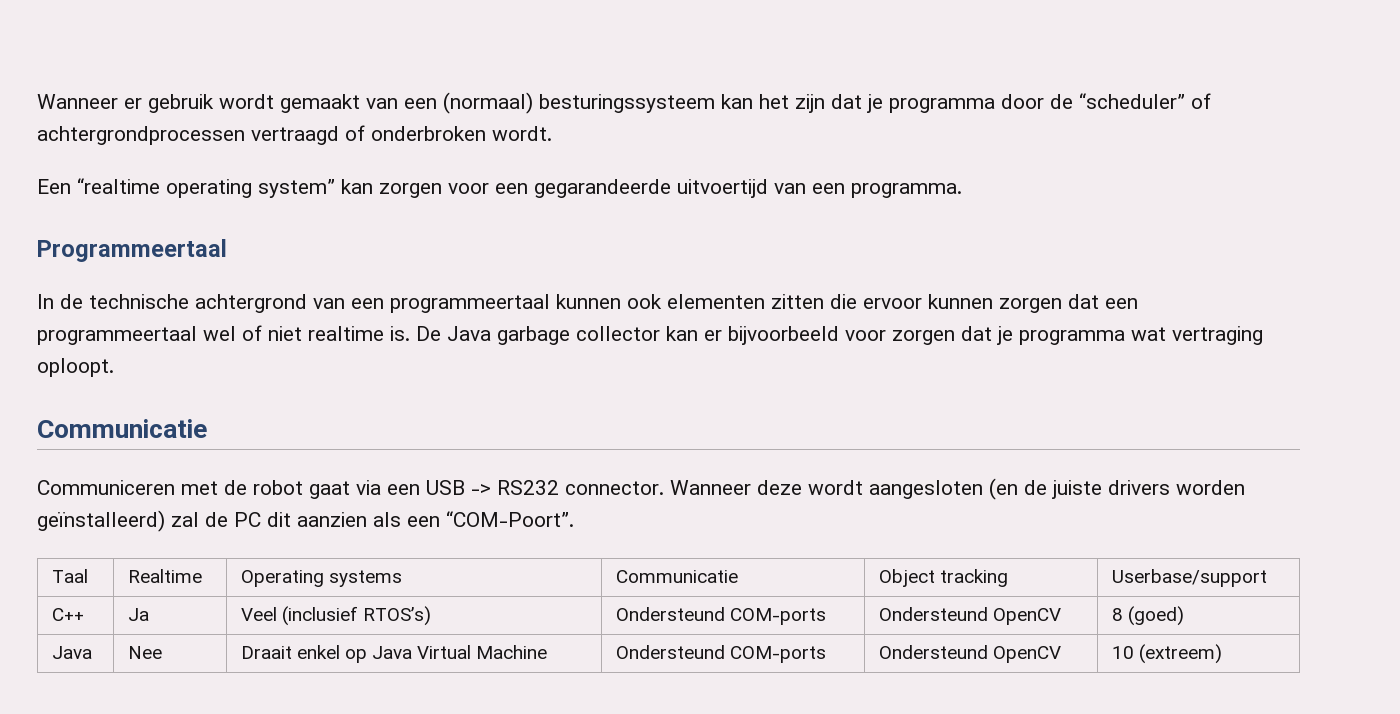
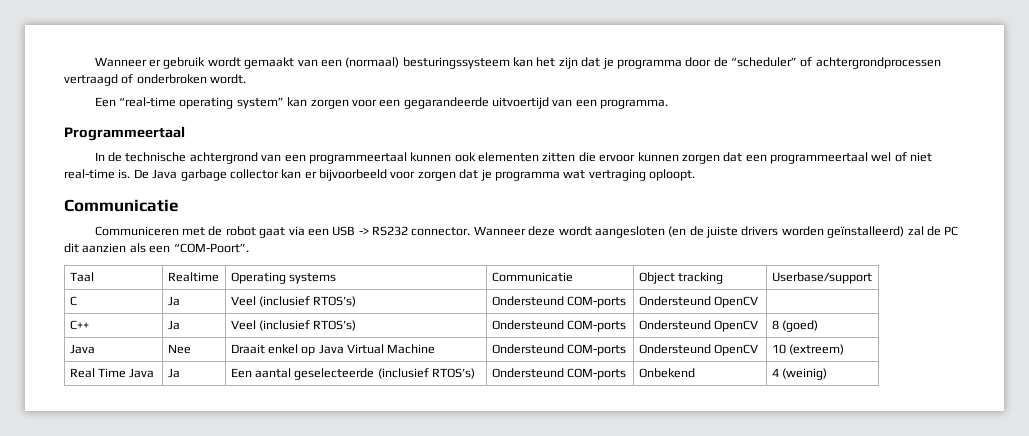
- Een “realtime operating system” kan zorgen voor een gegarandeerde uitvoertijd van een programma.
+ Een “real-time operating system” kan zorgen voor een gegarandeerde uitvoertijd van een programma.
- In de technische achtergrond van een programmeertaal kunnen ook elementen zitten die ervoor kunnen zorgen dat een programmeertaal wel of niet realtime is.
+ In de technische achtergrond van een programmeertaal kunnen ook elementen zitten die ervoor kunnen zorgen dat een programmeertaal wel of niet real-time is.
+ C | Ja | Veel (inclusief RTOS’s) | Ondersteund COM-ports | Ondersteund OpenCV |
+ Real Time Java | Ja | Een aantal geselecteerde (inclusief RTOS’s) | Ondersteund COM-ports | Onbekend | 4 (weinig)

